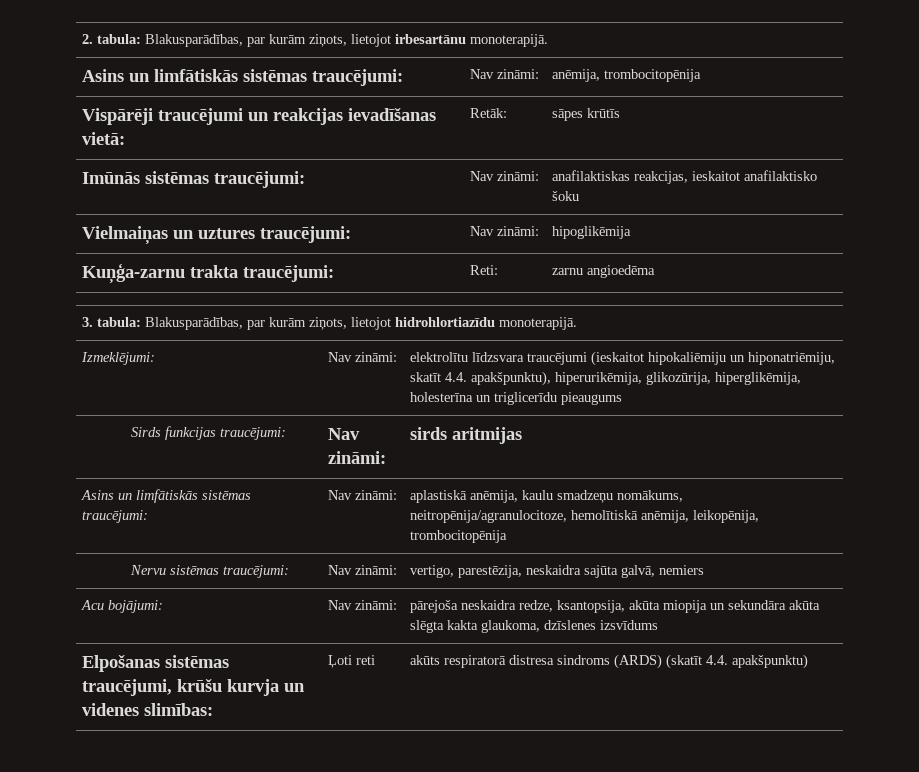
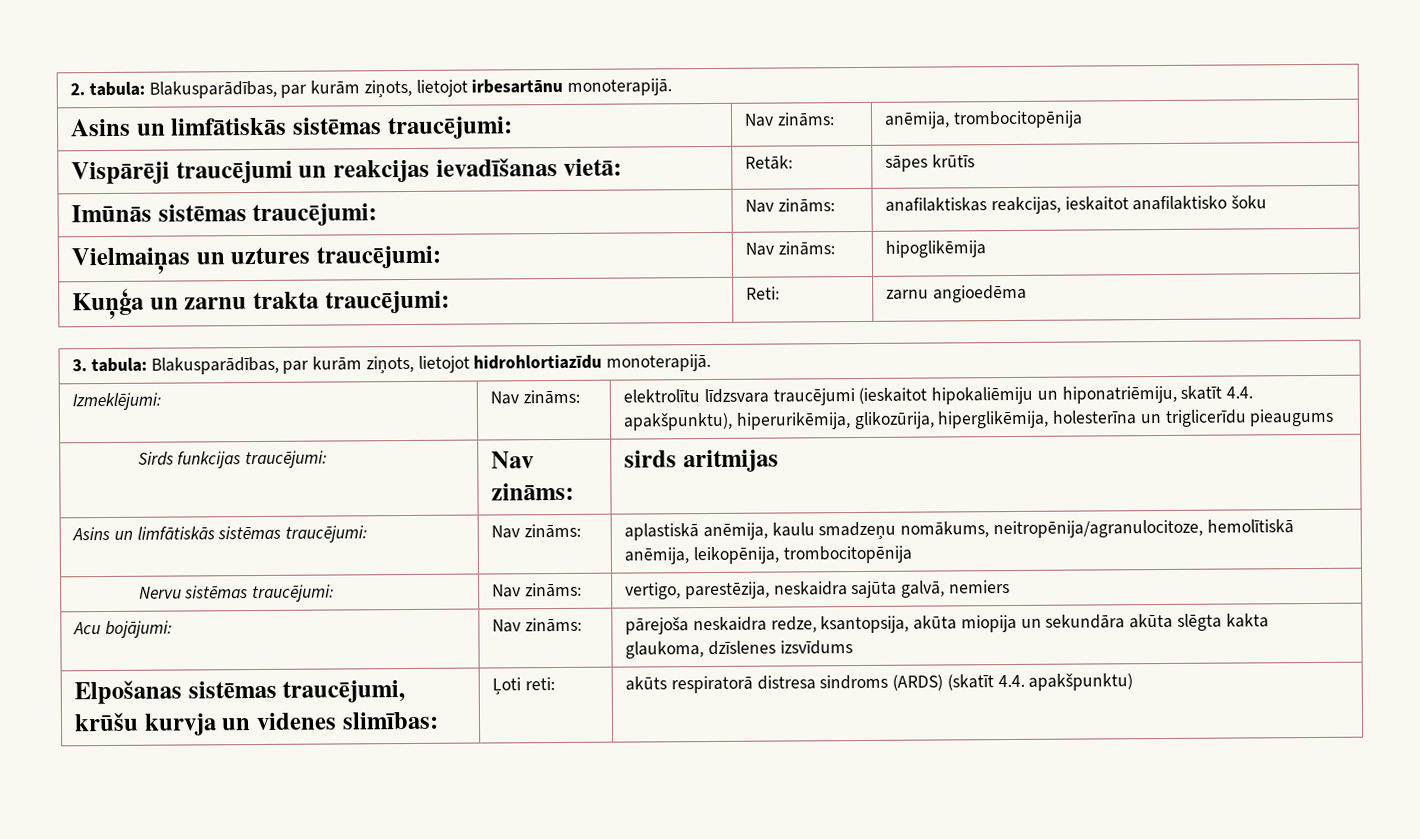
- Asins un limfātiskās sistēmas traucējumi: | Nav zināmi: | anēmija, trombocitopēnija
+ Asins un limfātiskās sistēmas traucējumi: | Nav zināms: | anēmija, trombocitopēnija
- Imūnās sistēmas traucējumi: | Nav zināmi: | anafilaktiskas reakcijas, ieskaitot anafilaktisko šoku
+ Imūnās sistēmas traucējumi: | Nav zināms: | anafilaktiskas reakcijas, ieskaitot anafilaktisko šoku
- Vielmaiņas un uztures traucējumi: | Nav zināmi: | hipoglikēmija
+ Vielmaiņas un uztures traucējumi: | Nav zināms: | hipoglikēmija
- Kuņģa-zarnu trakta traucējumi: | Reti: | zarnu angioedēma
+ Kuņģa un zarnu trakta traucējumi: | Reti: | zarnu angioedēma
- Izmeklējumi: | Nav zināmi: | elektrolītu līdzsvara traucējumi (ieskaitot hipokaliēmiju un hiponatriēmiju, skatīt 4.4. apakšpunktu), hiperurikēmija, glikozūrija, hiperglikēmija, holesterīna un triglicerīdu pieaugums
+ Izmeklējumi: | Nav zināms: | elektrolītu līdzsvara traucējumi (ieskaitot hipokaliēmiju un hiponatriēmiju, skatīt 4.4. apakšpunktu), hiperurikēmija, glikozūrija, hiperglikēmija, holesterīna un triglicerīdu pieaugums
- Sirds funkcijas traucējumi: | Nav zināmi: | sirds aritmijas
+ Sirds funkcijas traucējumi: | Nav zināms: | sirds aritmijas
- Asins un limfātiskās sistēmas traucējumi: | Nav zināmi: | aplastiskā anēmija, kaulu smadzeņu nomākums, neitropēnija/agranulocitoze, hemolītiskā anēmija, leikopēnija, trombocitopēnija
+ Asins un limfātiskās sistēmas traucējumi: | Nav zināms: | aplastiskā anēmija, kaulu smadzeņu nomākums, neitropēnija/agranulocitoze, hemolītiskā anēmija, leikopēnija, trombocitopēnija
- Nervu sistēmas traucējumi: | Nav zināmi: | vertigo, parestēzija, neskaidra sajūta galvā, nemiers
+ Nervu sistēmas traucējumi: | Nav zināms: | vertigo, parestēzija, neskaidra sajūta galvā, nemiers
- Acu bojājumi: | Nav zināmi: | pārejoša neskaidra redze, ksantopsija, akūta miopija un sekundāra akūta slēgta kakta glaukoma, dzīslenes izsvīdums
+ Acu bojājumi: | Nav zināms: | pārejoša neskaidra redze, ksantopsija, akūta miopija un sekundāra akūta slēgta kakta glaukoma, dzīslenes izsvīdums
- Elpošanas sistēmas traucējumi, krūšu kurvja un videnes slimības: | Ļoti reti | akūts respiratorā distresa sindroms (ARDS) (skatīt 4.4. apakšpunktu)
+ Elpošanas sistēmas traucējumi, krūšu kurvja un videnes slimības: | Ļoti reti: | akūts respiratorā distresa sindroms (ARDS) (skatīt 4.4. apakšpunktu)

